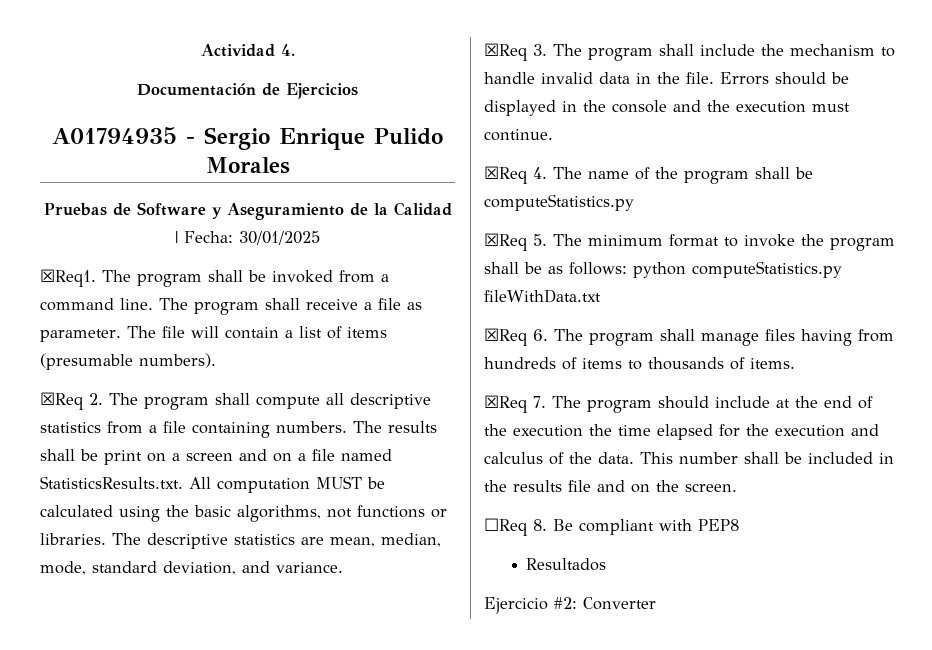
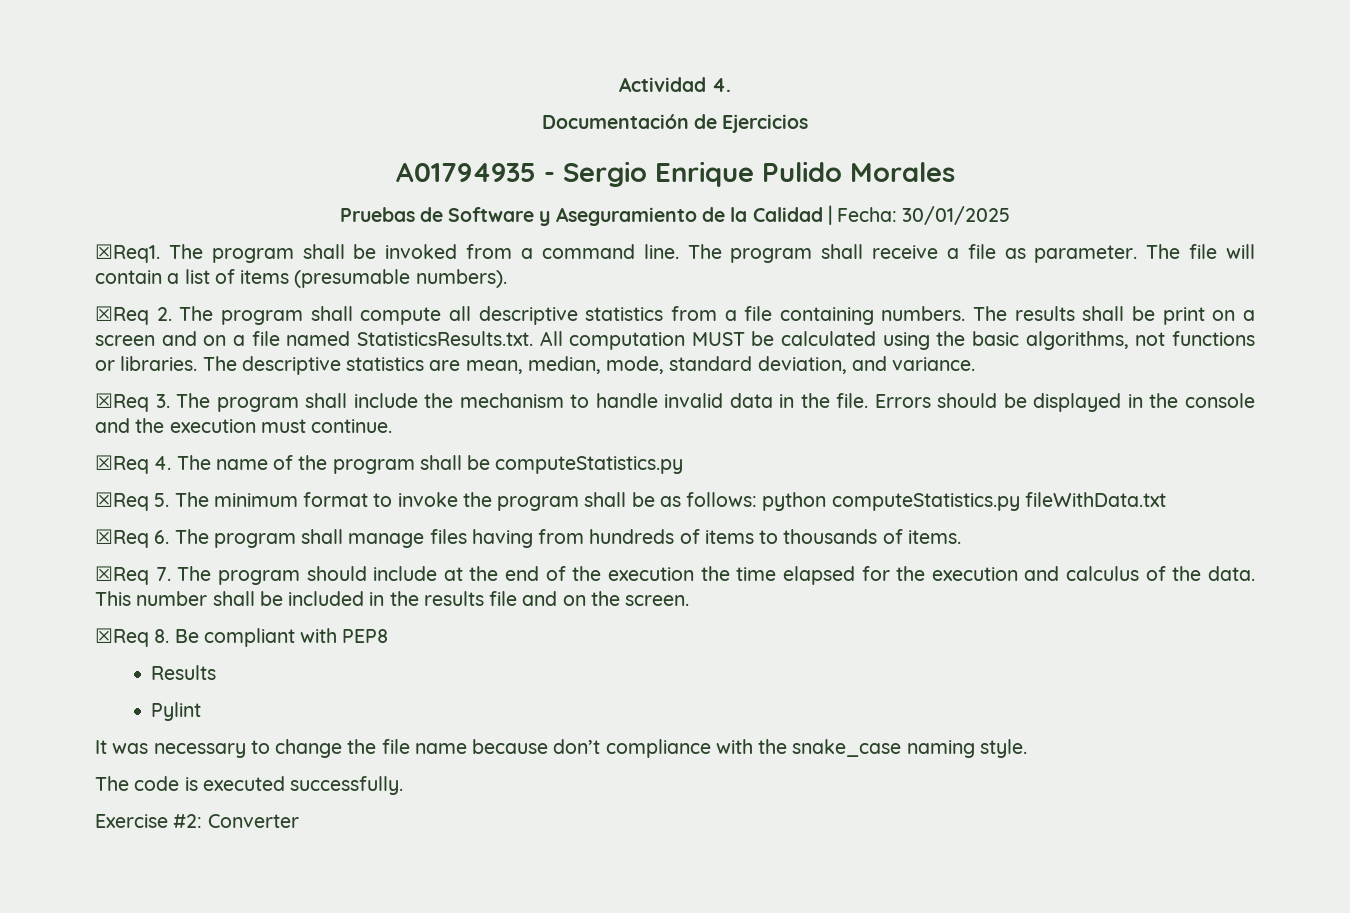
- ☐Req 8. Be compliant with PEP8
+ ☒Req 8. Be compliant with PEP8
- Resultados
- Ejercicio #2: Converter
+ Results
+ Pylint
+ It was necessary to change the file name because don’t compliance with the snake_case naming style.
+ The code is executed successfully.
+ Exercise #2: Converter

